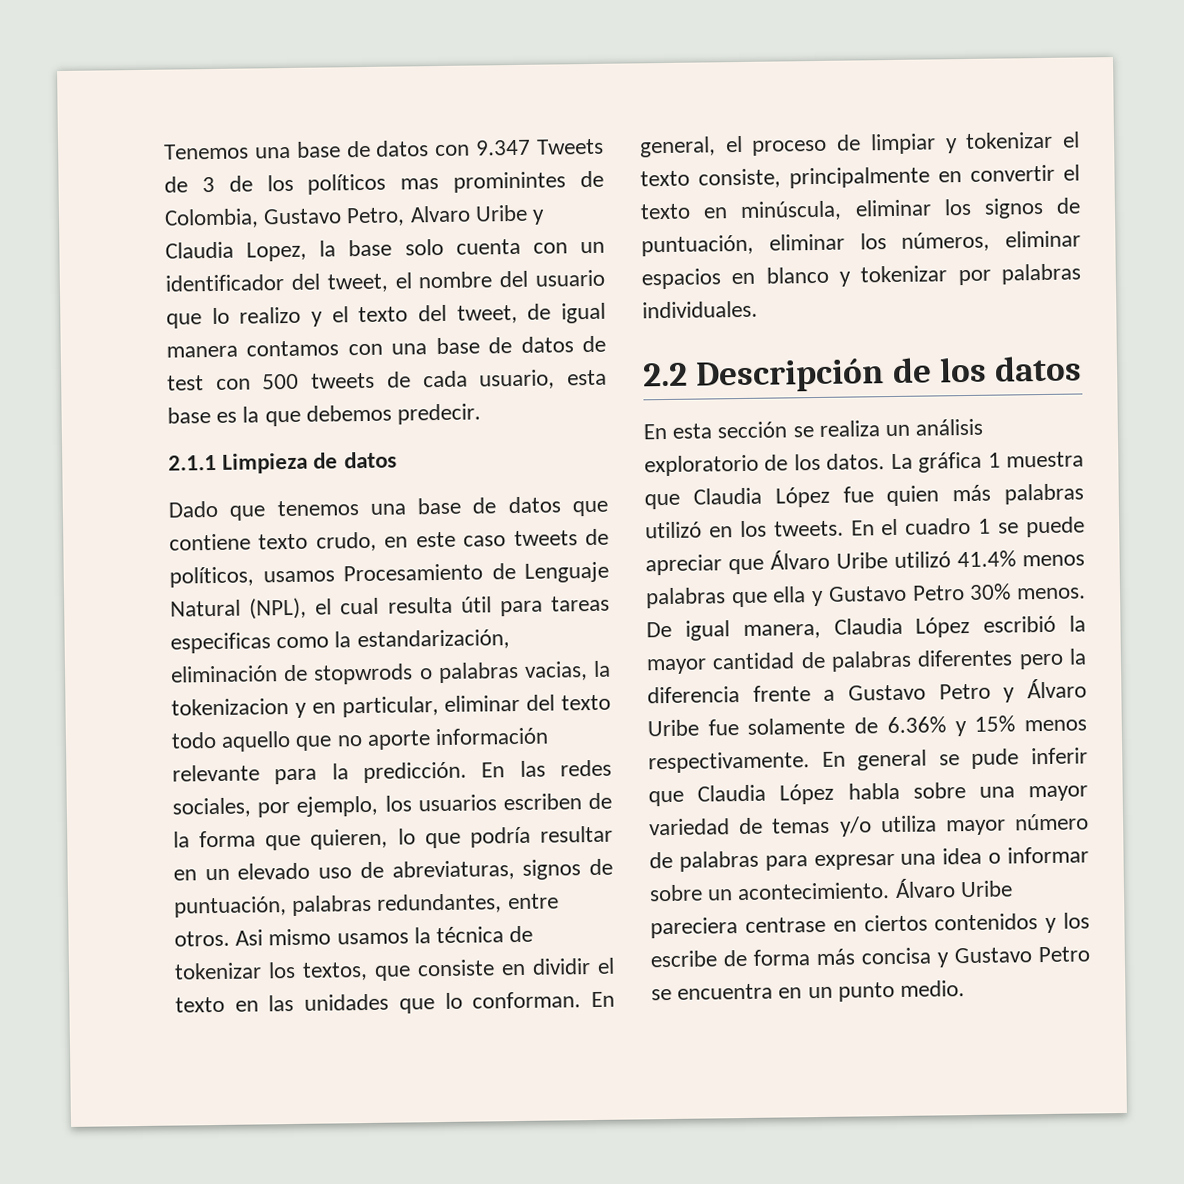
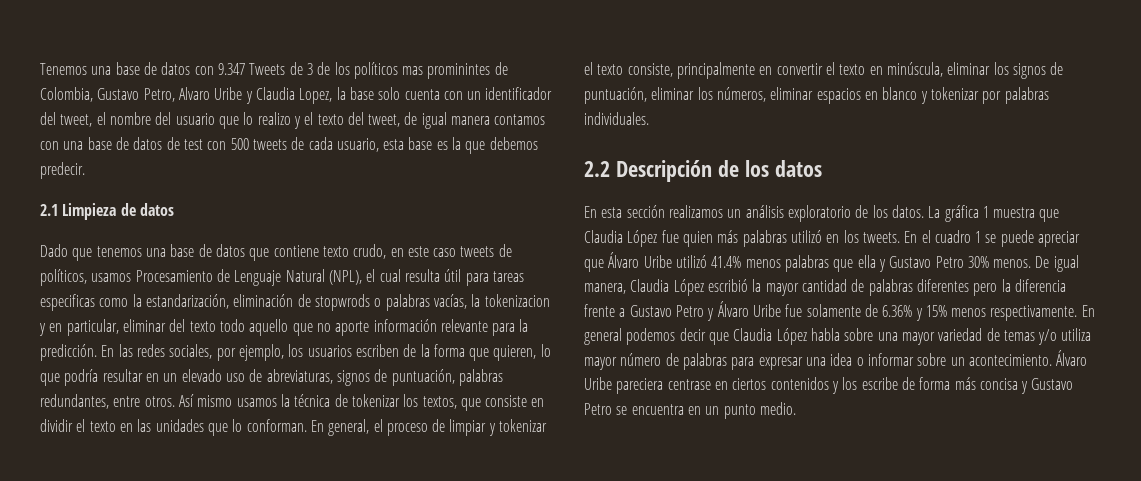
- 2.1.1 Limpieza de datos
+ 2.1 Limpieza de datos
- Dado que tenemos una base de datos que contiene texto crudo, en este caso tweets de políticos, usamos Procesamiento de Lenguaje Natural (NPL), el cual resulta útil para tareas especificas como la estandarización, eliminación de stopwrods o palabras vacias, la tokenizacion y en particular, eliminar del texto todo aquello que no aporte información relevante para la predicción.
+ Dado que tenemos una base de datos que contiene texto crudo, en este caso tweets de políticos, usamos Procesamiento de Lenguaje Natural (NPL), el cual resulta útil para tareas especificas como la estandarización, eliminación de stopwrods o palabras vacías, la tokenizacion y en particular, eliminar del texto todo aquello que no aporte información relevante para la predicción.
- Asi mismo usamos la técnica de tokenizar los textos, que consiste en dividir el texto en las unidades que lo conforman.
+ Así mismo usamos la técnica de tokenizar los textos, que consiste en dividir el texto en las unidades que lo conforman.
- En esta sección se realiza un análisis exploratorio de los datos.
+ En esta sección realizamos un análisis exploratorio de los datos.
- En general se pude inferir que Claudia López habla sobre una mayor variedad de temas y/o utiliza mayor número de palabras para expresar una idea o informar sobre un acontecimiento.
+ En general podemos decir que Claudia López habla sobre una mayor variedad de temas y/o utiliza mayor número de palabras para expresar una idea o informar sobre un acontecimiento.

